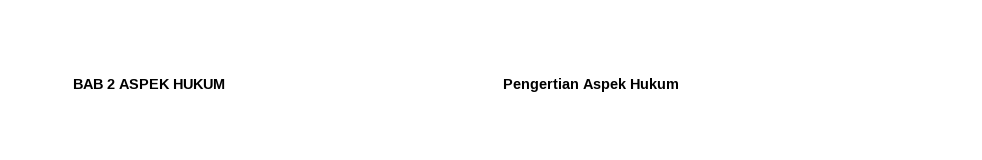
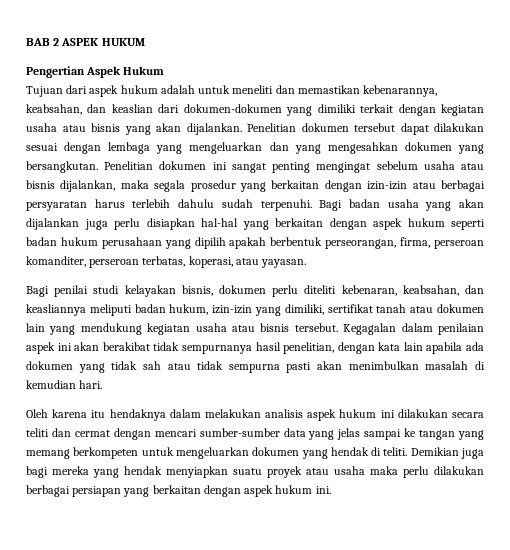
+ Tujuan dari aspek hukum adalah untuk meneliti dan memastikan kebenarannya, keabsahan, dan keaslian dari dokumen-dokumen yang dimiliki terkait dengan kegiatan usaha atau bisnis yang akan dijalankan. Penelitian dokumen tersebut dapat dilakukan sesuai dengan lembaga yang mengeluarkan dan yang mengesahkan dokumen yang bersangkutan. Penelitian dokumen ini sangat penting mengingat sebelum usaha atau bisnis dijalankan, maka segala prosedur yang berkaitan dengan izin-izin atau berbagai persyaratan harus terlebih dahulu sudah terpenuhi. Bagi badan usaha yang akan dijalankan juga perlu disiapkan hal-hal yang berkaitan dengan aspek hukum seperti badan hukum perusahaan yang dipilih apakah berbentuk perseorangan, firma, perseroan komanditer, perseroan terbatas, koperasi, atau yayasan.
+ Bagi penilai studi kelayakan bisnis, dokumen perlu diteliti kebenaran, keabsahan, dan keasliannya meliputi badan hukum, izin-izin yang dimiliki, sertifikat tanah atau dokumen lain yang mendukung kegiatan usaha atau bisnis tersebut. Kegagalan dalam penilaian aspek ini akan berakibat tidak sempurnanya hasil penelitian, dengan kata lain apabila ada dokumen yang tidak sah atau tidak sempurna pasti akan menimbulkan masalah di kemudian hari.
+ Oleh karena itu hendaknya dalam melakukan analisis aspek hukum ini dilakukan secara teliti dan cermat dengan mencari sumber-sumber data yang jelas sampai ke tangan yang memang berkompeten untuk mengeluarkan dokumen yang hendak di teliti. Demikian juga bagi mereka yang hendak menyiapkan suatu proyek atau usaha maka perlu dilakukan berbagai persiapan yang berkaitan dengan aspek hukum ini.

